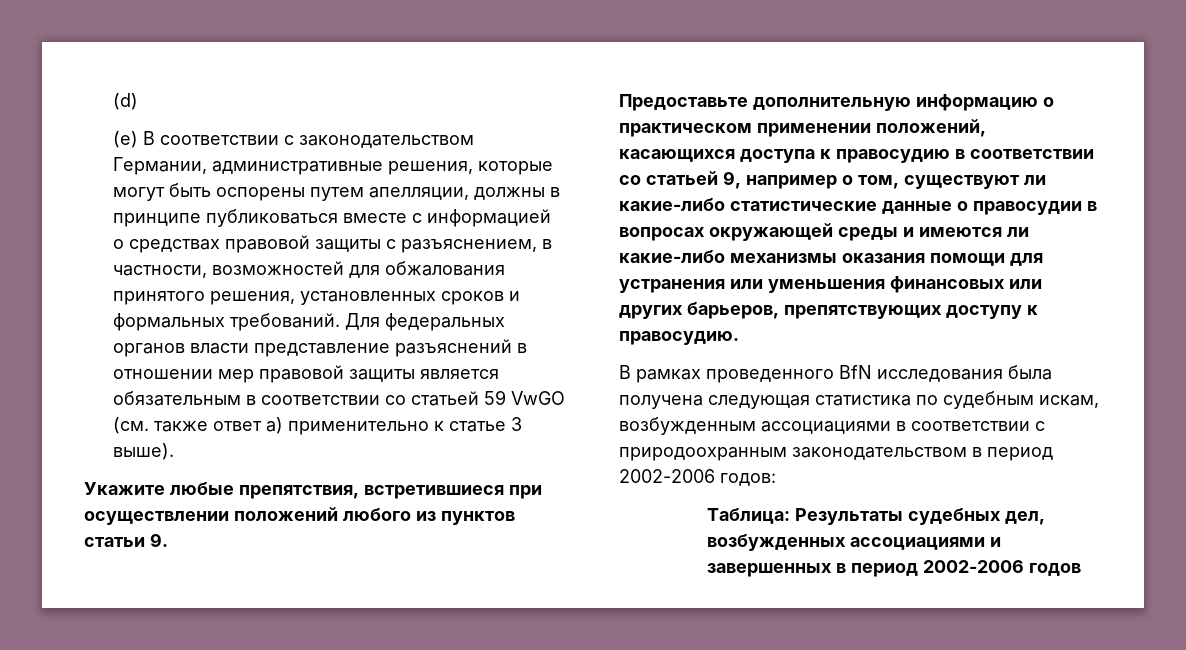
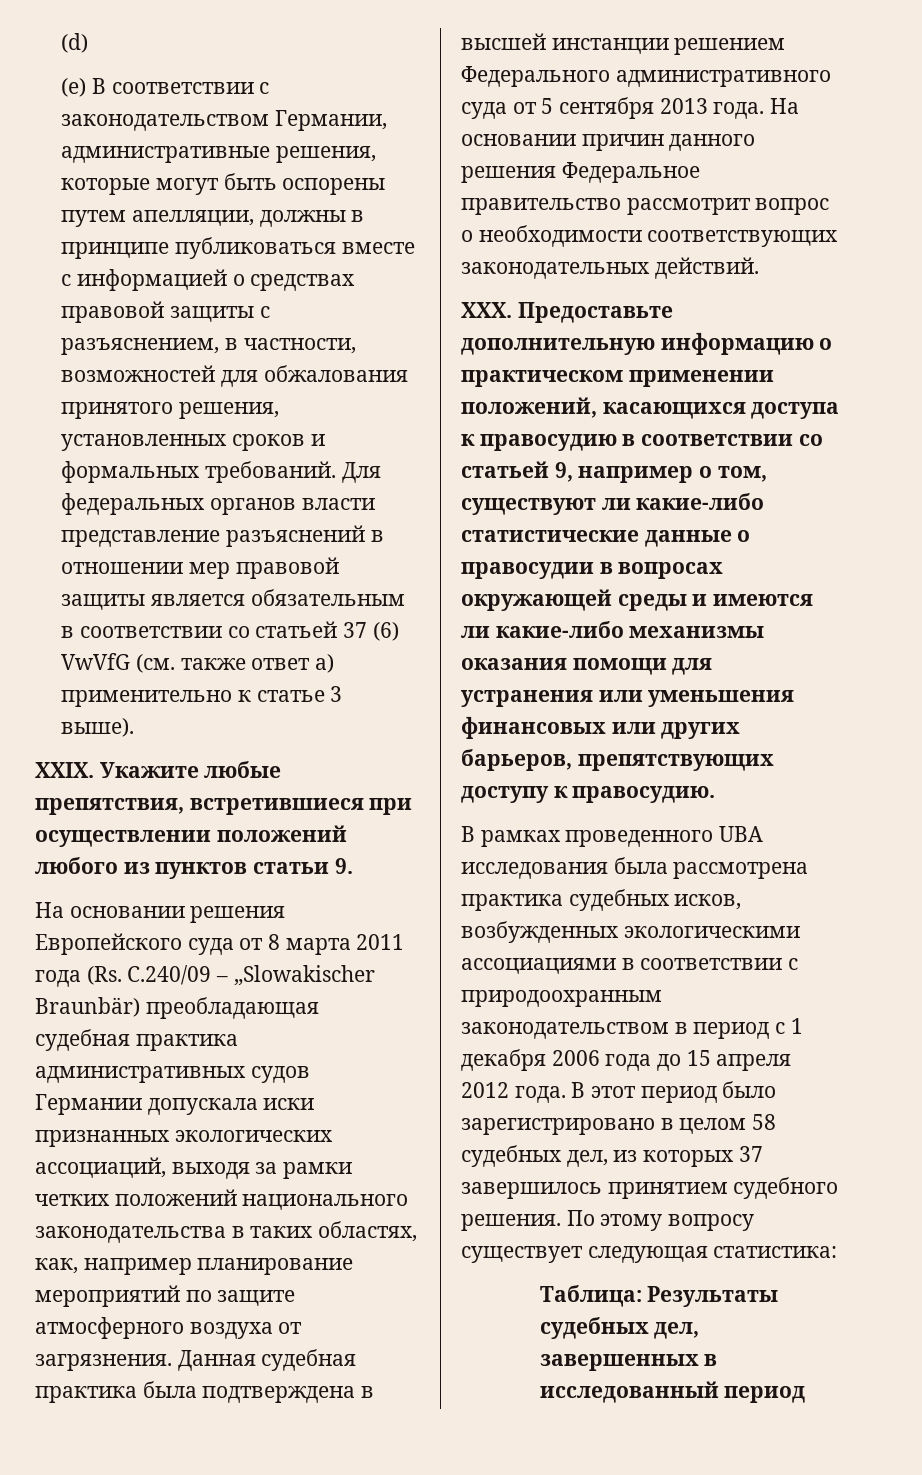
- Для федеральных органов власти представление разъяснений в отношении мер правовой защиты является обязательным в соответствии со статьей 59 VwGO (см. также ответ а) применительно к статье 3 выше).
+ Для федеральных органов власти представление разъяснений в отношении мер правовой защиты является обязательным в соответствии со статьей 37 (6) VwVfG (см. также ответ а) применительно к статье 3 выше).
+ XXIX.
- Предоставьте дополнительную информацию о практическом применении положений, касающихся доступа к правосудию в соответствии со статьей 9, например о том, существуют ли какие-либо статистические данные о правосудии в вопросах окружающей среды и имеются ли какие-либо механизмы оказания помощи для устранения или уменьшения финансовых или других барьеров, препятствующих доступу к правосудию.
+ На основании решения Европейского суда от 8 марта 2011 года (Rs. C.240/09 – „Slowakischer Braunbär) преобладающая судебная практика административных судов Германии допускала иски признанных экологических ассоциаций, выходя за рамки четких положений национального законодательства в таких областях, как, например планирование мероприятий по защите атмосферного воздуха от загрязнения. Данная судебная практика была подтверждена в высшей инстанции решением Федерального административного суда от 5 сентября 2013 года. На основании причин данного решения Федеральное правительство рассмотрит вопрос о необходимости соответствующих законодательных действий.
+ XXX. Предоставьте дополнительную информацию о практическом применении положений, касающихся доступа к правосудию в соответствии со статьей 9, например о том, существуют ли какие-либо статистические данные о правосудии в вопросах окружающей среды и имеются ли какие-либо механизмы оказания помощи для устранения или уменьшения финансовых или других барьеров, препятствующих доступу к правосудию.
- В рамках проведенного BfN исследования была получена следующая статистика по судебным искам, возбужденным ассоциациями в соответствии с природоохранным законодательством в период 2002-2006 годов:
- Таблица: Результаты судебных дел, возбужденных ассоциациями и завершенных в период 2002-2006 годов
+ В рамках проведенного UBA исследования была рассмотрена практика судебных исков, возбужденных экологическими ассоциациями в соответствии с природоохранным законодательством в период с 1 декабря 2006 года до 15 апреля 2012 года. В этот период было зарегистрировано в целом 58 судебных дел, из которых 37 завершилось принятием судебного решения. По этому вопросу существует следующая статистика:
+ Таблица: Результаты судебных дел, завершенных в исследованный период

